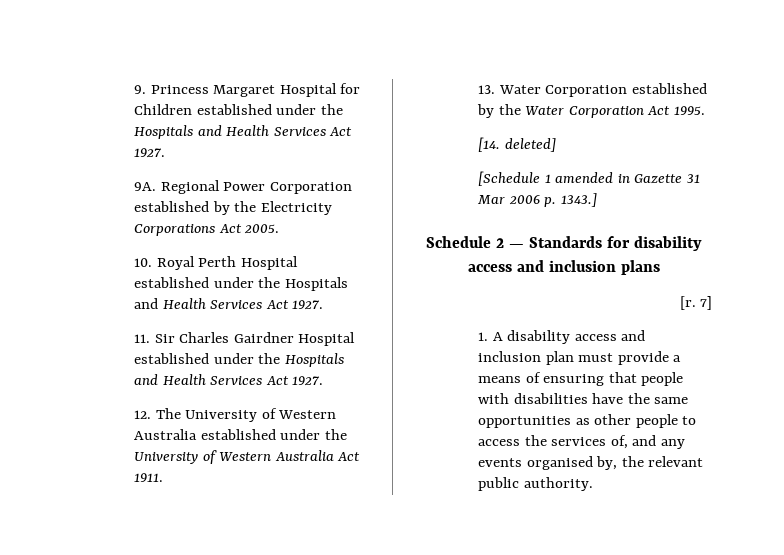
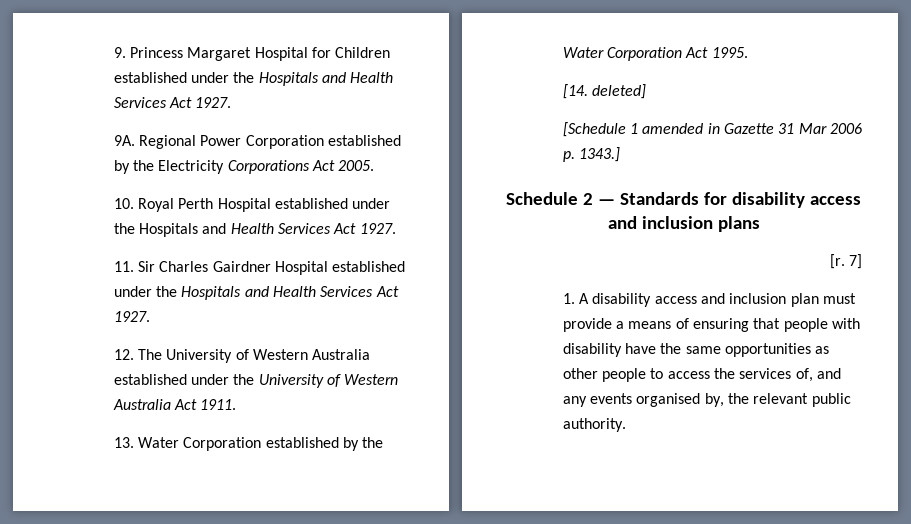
- 1. A disability access and inclusion plan must provide a means of ensuring that people with disabilities have the same opportunities as other people to access the services of, and any events organised by, the relevant public authority.
+ 1. A disability access and inclusion plan must provide a means of ensuring that people with disability have the same opportunities as other people to access the services of, and any events organised by, the relevant public authority.

